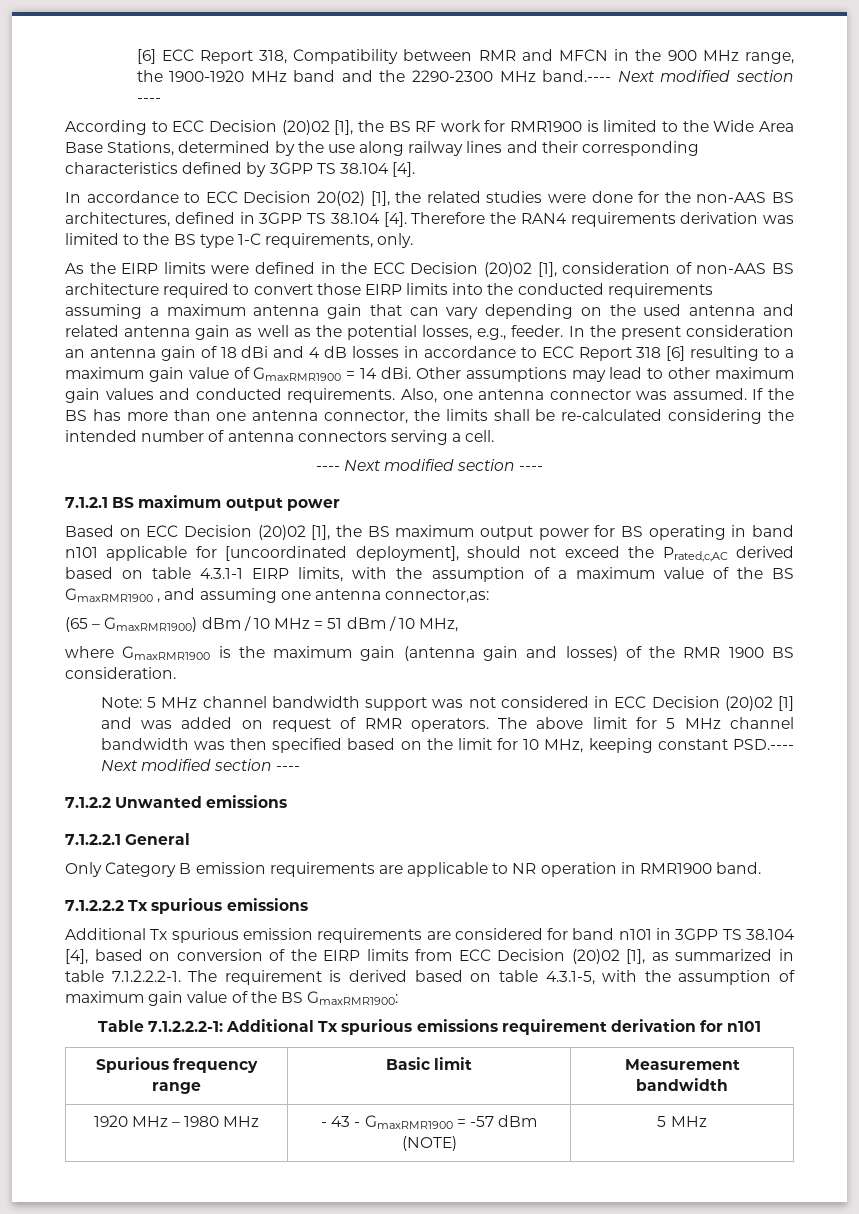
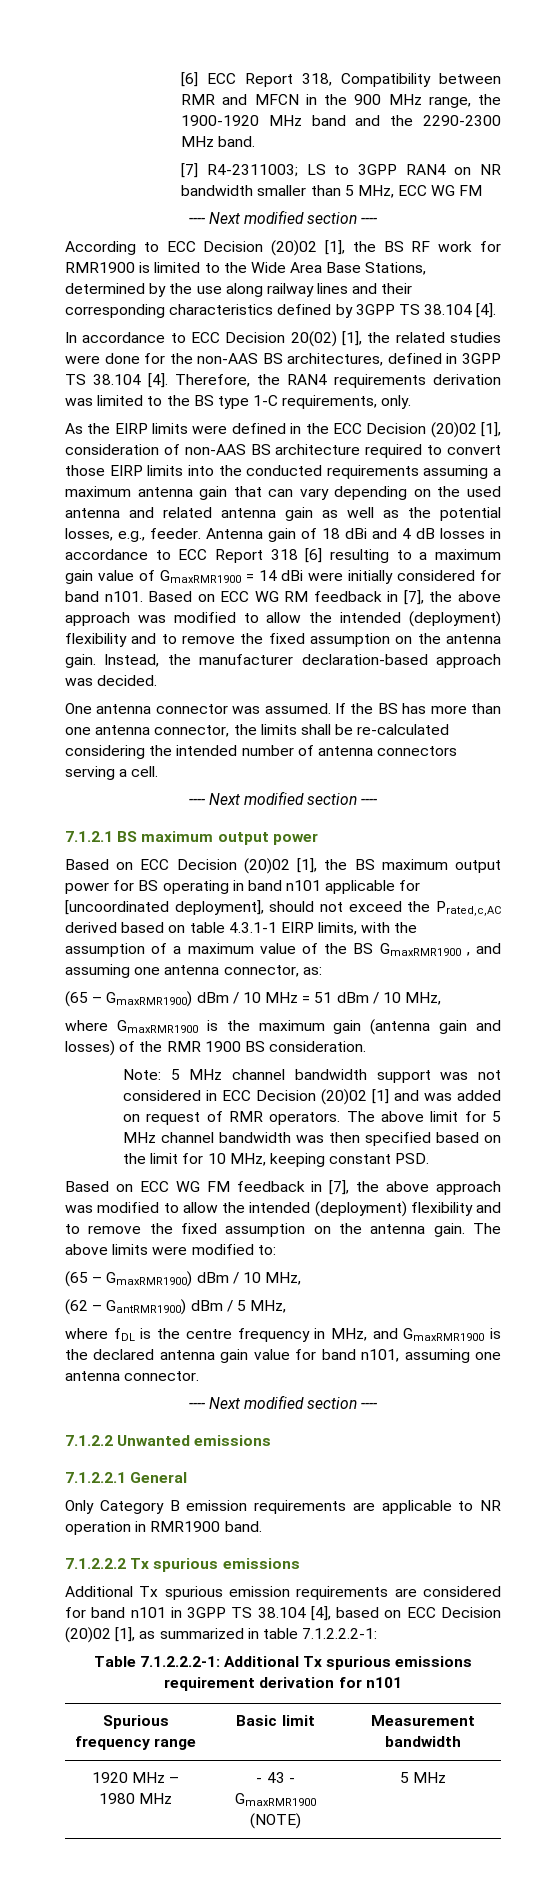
- [6] ECC Report 318, Compatibility between RMR and MFCN in the 900 MHz range, the 1900-1920 MHz band and the 2290-2300 MHz band.---- Next modified section ----
+ [6] ECC Report 318, Compatibility between RMR and MFCN in the 900 MHz range, the 1900-1920 MHz band and the 2290-2300 MHz band.
+ [7] R4-2311003; LS to 3GPP RAN4 on NR bandwidth smaller than 5 MHz, ECC WG FM
+ ---- Next modified section ----
- Therefore the RAN4 requirements derivation was limited to the BS type 1-C requirements, only.
+ Therefore, the RAN4 requirements derivation was limited to the BS type 1-C requirements, only.
- In the present consideration an antenna gain of 18 dBi and 4 dB losses in accordance to ECC Report 318 [6] resulting to a maximum gain value of GmaxRMR1900 = 14 dBi. Other assumptions may lead to other maximum gain values and conducted requirements. Also, one antenna connector was assumed.
+ Antenna gain of 18 dBi and 4 dB losses in accordance to ECC Report 318 [6] resulting to a maximum gain value of GmaxRMR1900 = 14 dBi were initially considered for band n101. Based on ECC WG RM feedback in [7], the above approach was modified to allow the intended (deployment) flexibility and to remove the fixed assumption on the antenna gain. Instead, the manufacturer declaration-based approach was decided.
+ One antenna connector was assumed.
- Based on ECC Decision (20)02 [1], the BS maximum output power for BS operating in band n101 applicable for [uncoordinated deployment], should not exceed the Prated,c,AC derived based on table 4.3.1-1 EIRP limits, with the assumption of a maximum value of the BS GmaxRMR1900 , and assuming one antenna connector,as:
+ Based on ECC Decision (20)02 [1], the BS maximum output power for BS operating in band n101 applicable for [uncoordinated deployment], should not exceed the Prated,c,AC derived based on table 4.3.1-1 EIRP limits, with the assumption of a maximum value of the BS GmaxRMR1900 , and assuming one antenna connector, as:
- The above limit for 5 MHz channel bandwidth was then specified based on the limit for 10 MHz, keeping constant PSD.---- Next modified section ----
+ The above limit for 5 MHz channel bandwidth was then specified based on the limit for 10 MHz, keeping constant PSD.
+ Based on ECC WG FM feedback in [7], the above approach was modified to allow the intended (deployment) flexibility and to remove the fixed assumption on the antenna gain. The above limits were modified to:
+ (65 – GmaxRMR1900) dBm / 10 MHz,
+ (62 – GantRMR1900) dBm / 5 MHz,
+ where fDL is the centre frequency in MHz, and GmaxRMR1900 is the declared antenna gain value for band n101, assuming one antenna connector.
+ ---- Next modified section ----
- Additional Tx spurious emission requirements are considered for band n101 in 3GPP TS 38.104 [4], based on conversion of the EIRP limits from ECC Decision (20)02 [1], as summarized in table 7.1.2.2.2-1. The requirement is derived based on table 4.3.1-5, with the assumption of maximum gain value of the BS GmaxRMR1900:
+ Additional Tx spurious emission requirements are considered for band n101 in 3GPP TS 38.104 [4], based on ECC Decision (20)02 [1], as summarized in table 7.1.2.2.2-1:
- 1920 MHz – 1980 MHz | - 43 - GmaxRMR1900 = -57 dBm (NOTE) | 5 MHz
+ 1920 MHz – 1980 MHz | - 43 - GmaxRMR1900 (NOTE) | 5 MHz

